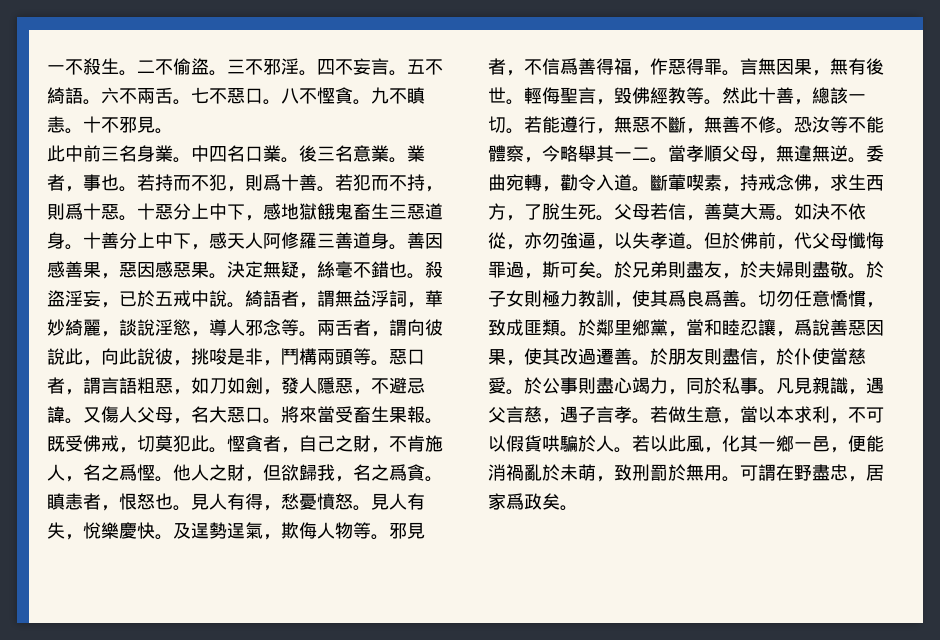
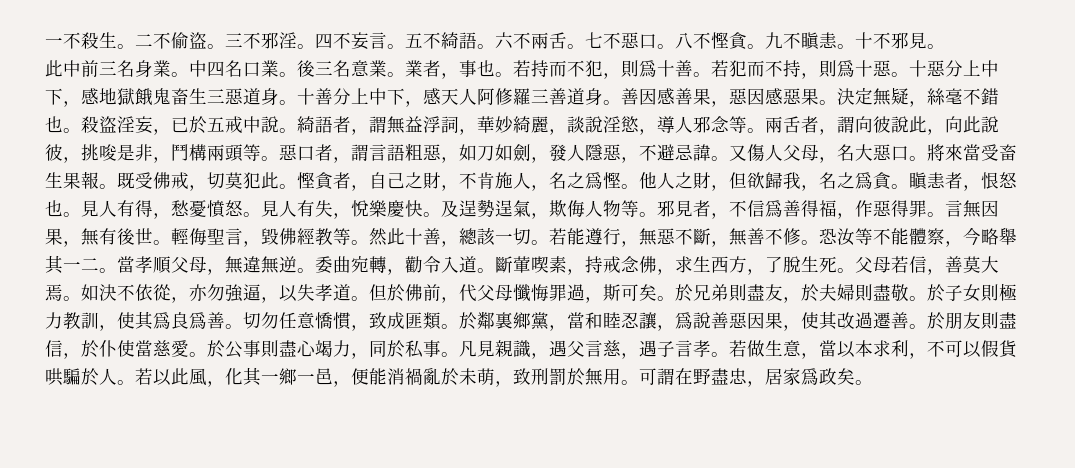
- 於鄰里鄉黨，當和睦忍讓，爲說善惡因果，使其改過遷善。
+ 於鄰裏鄉黨，當和睦忍讓，爲說善惡因果，使其改過遷善。

